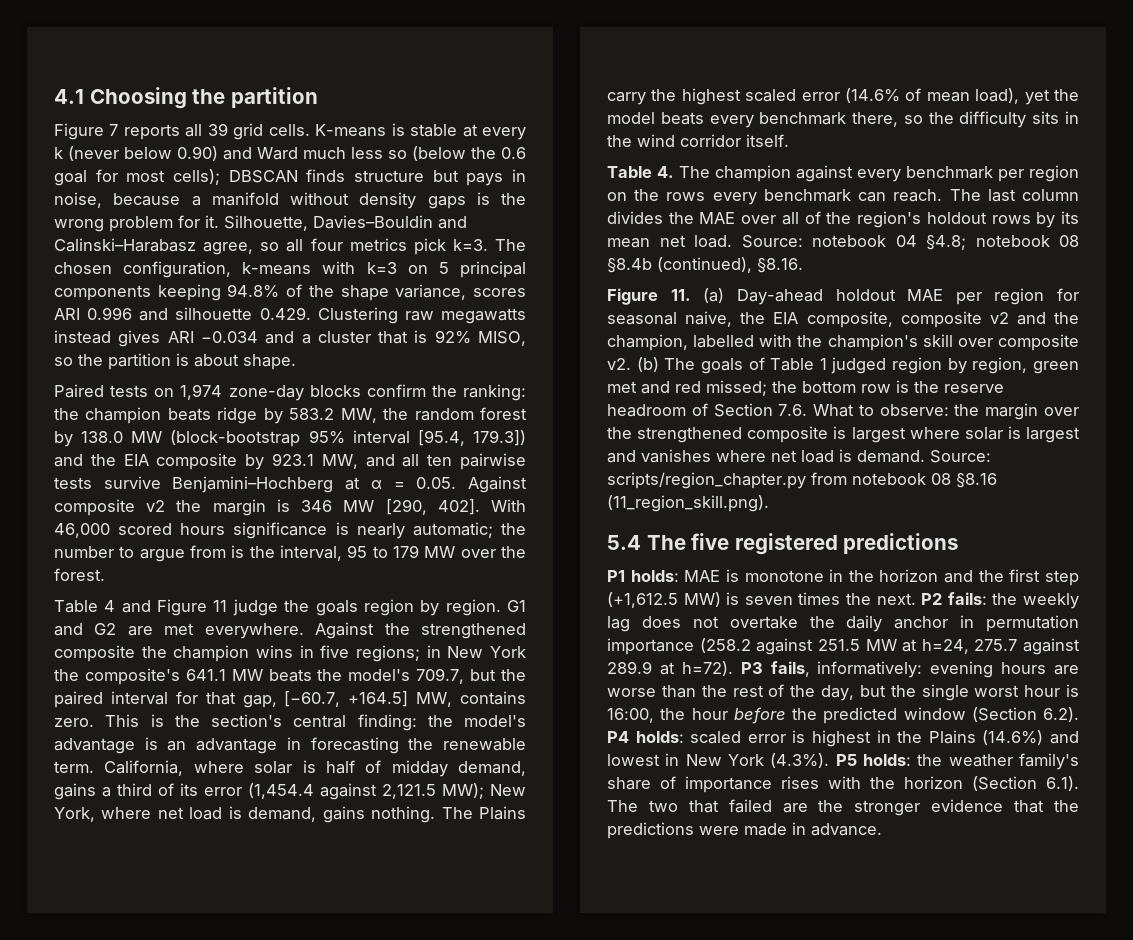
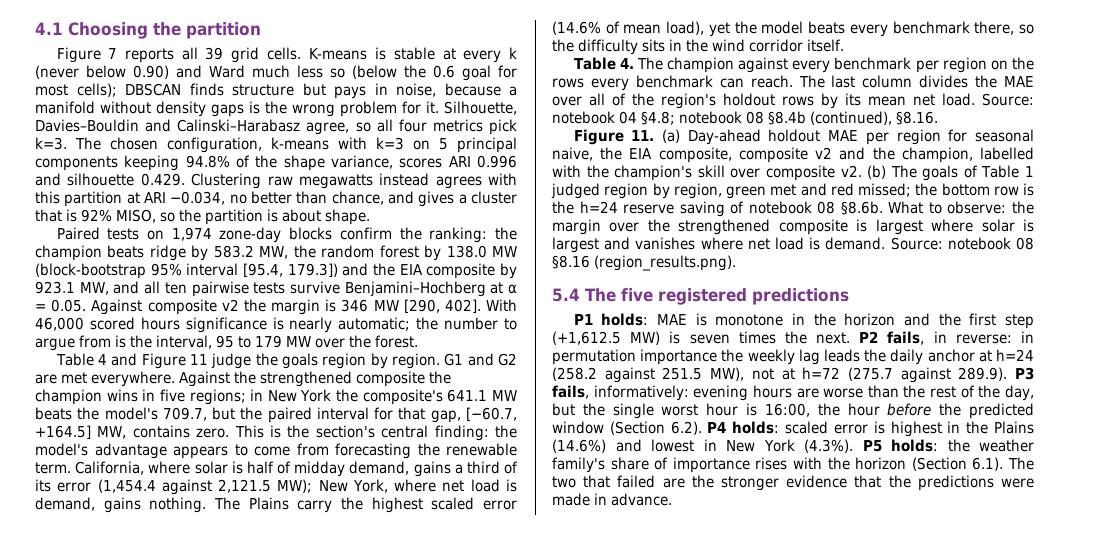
- The chosen configuration, k-means with k=3 on 5 principal components keeping 94.8% of the shape variance, scores ARI 0.996 and silhouette 0.429. Clustering raw megawatts instead gives ARI −0.034 and a cluster that is 92% MISO, so the partition is about shape.
+ The chosen configuration, k-means with k=3 on 5 principal components keeping 94.8% of the shape variance, scores ARI 0.996 and silhouette 0.429. Clustering raw megawatts instead agrees with this partition at ARI −0.034, no better than chance, and gives a cluster that is 92% MISO, so the partition is about shape.
- This is the section's central finding: the model's advantage is an advantage in forecasting the renewable term.
+ This is the section's central finding: the model's advantage appears to come from forecasting the renewable term.
- (b) The goals of Table 1 judged region by region, green met and red missed; the bottom row is the reserve headroom of Section 7.6. What to observe: the margin over the strengthened composite is largest where solar is largest and vanishes where net load is demand.
+ (b) The goals of Table 1 judged region by region, green met and red missed; the bottom row is the h=24 reserve saving of notebook 08 §8.6b. What to observe: the margin over the strengthened composite is largest where solar is largest and vanishes where net load is demand.
- Source: scripts/region_chapter.py from notebook 08 §8.16 (11_region_skill.png).
+ Source: notebook 08 §8.16 (region_results.png).
- P2 fails: the weekly lag does not overtake the daily anchor in permutation importance (258.2 against 251.5 MW at h=24, 275.7 against 289.9 at h=72). P3 fails, informatively:
+ P2 fails, in reverse: in permutation importance the weekly lag leads the daily anchor at h=24 (258.2 against 251.5 MW), not at h=72 (275.7 against 289.9). P3 fails, informatively:

